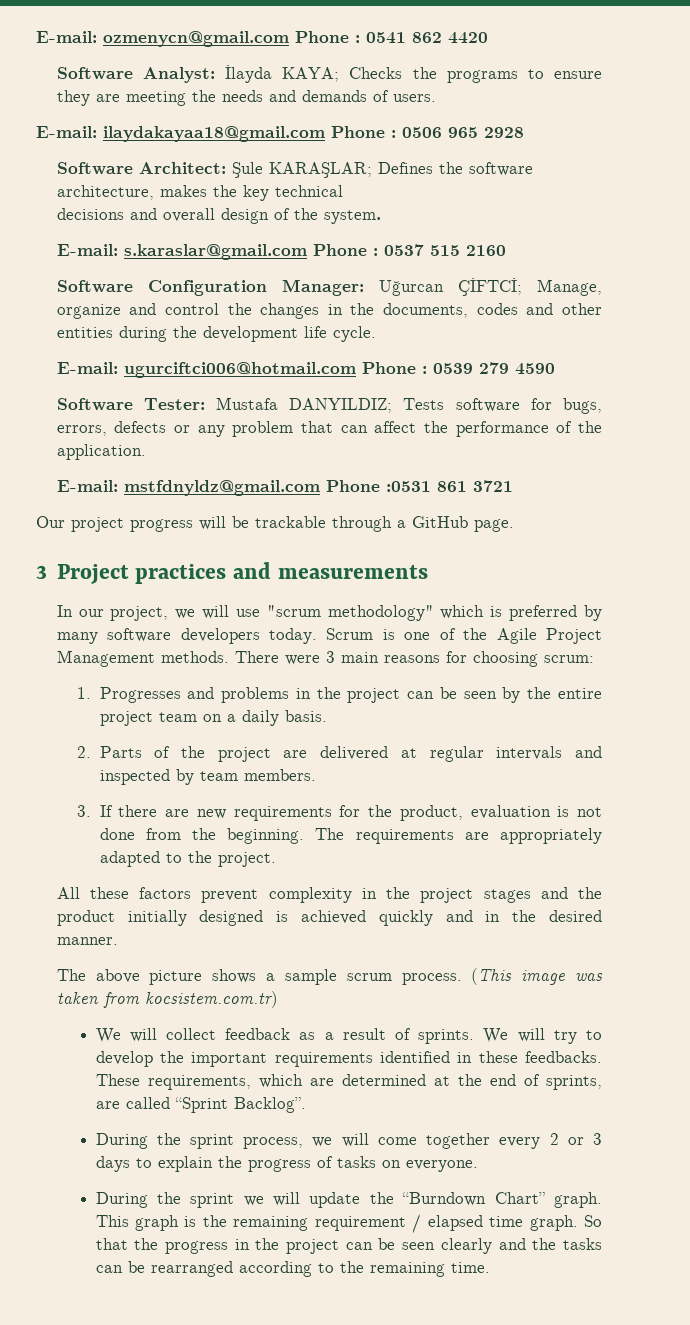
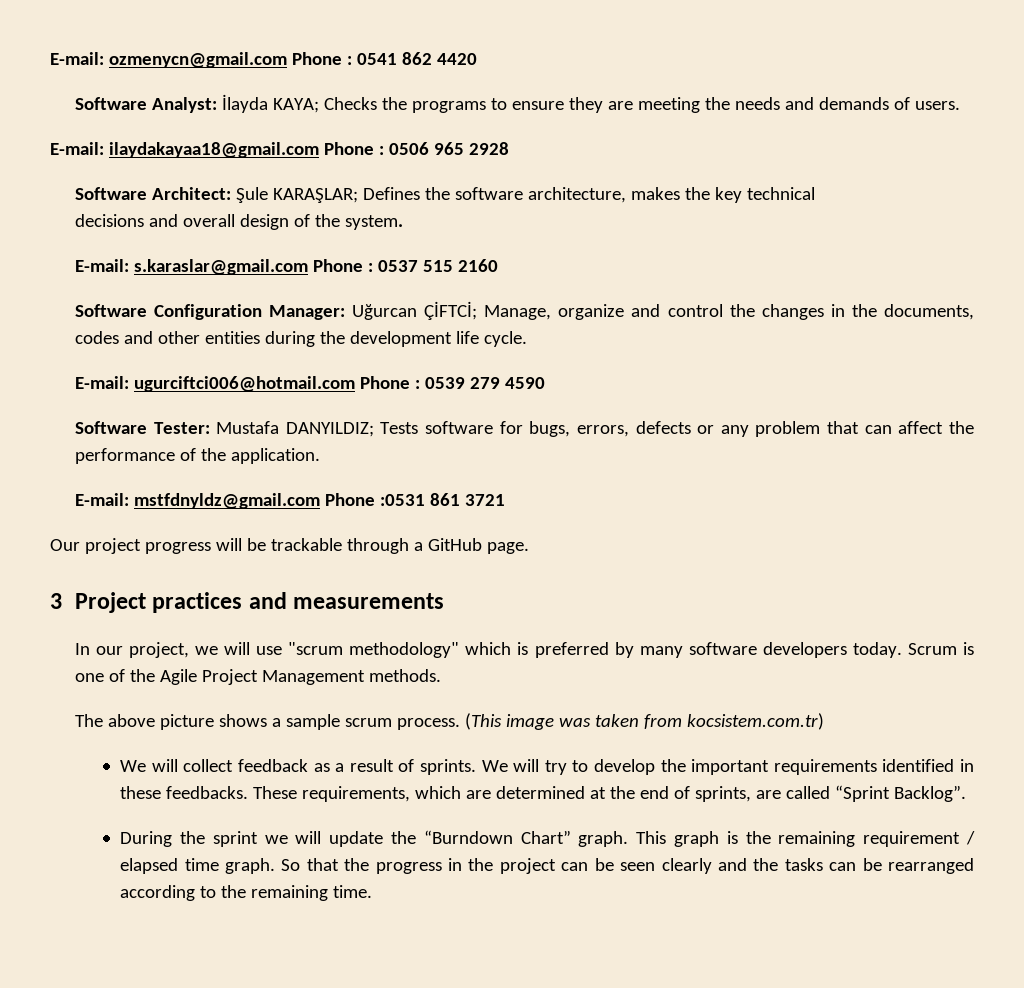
- There were 3 main reasons for choosing scrum:
- 1. Progresses and problems in the project can be seen by the entire project team on a daily basis.
- 2. Parts of the project are delivered at regular intervals and inspected by team members.
- 3. If there are new requirements for the product, evaluation is not done from the beginning. The requirements are appropriately adapted to the project.
- All these factors prevent complexity in the project stages and the product initially designed is achieved quickly and in the desired manner.
- During the sprint process, we will come together every 2 or 3 days to explain the progress of tasks on everyone.

